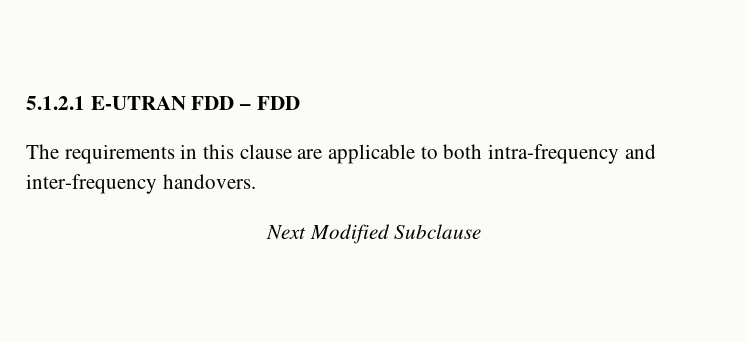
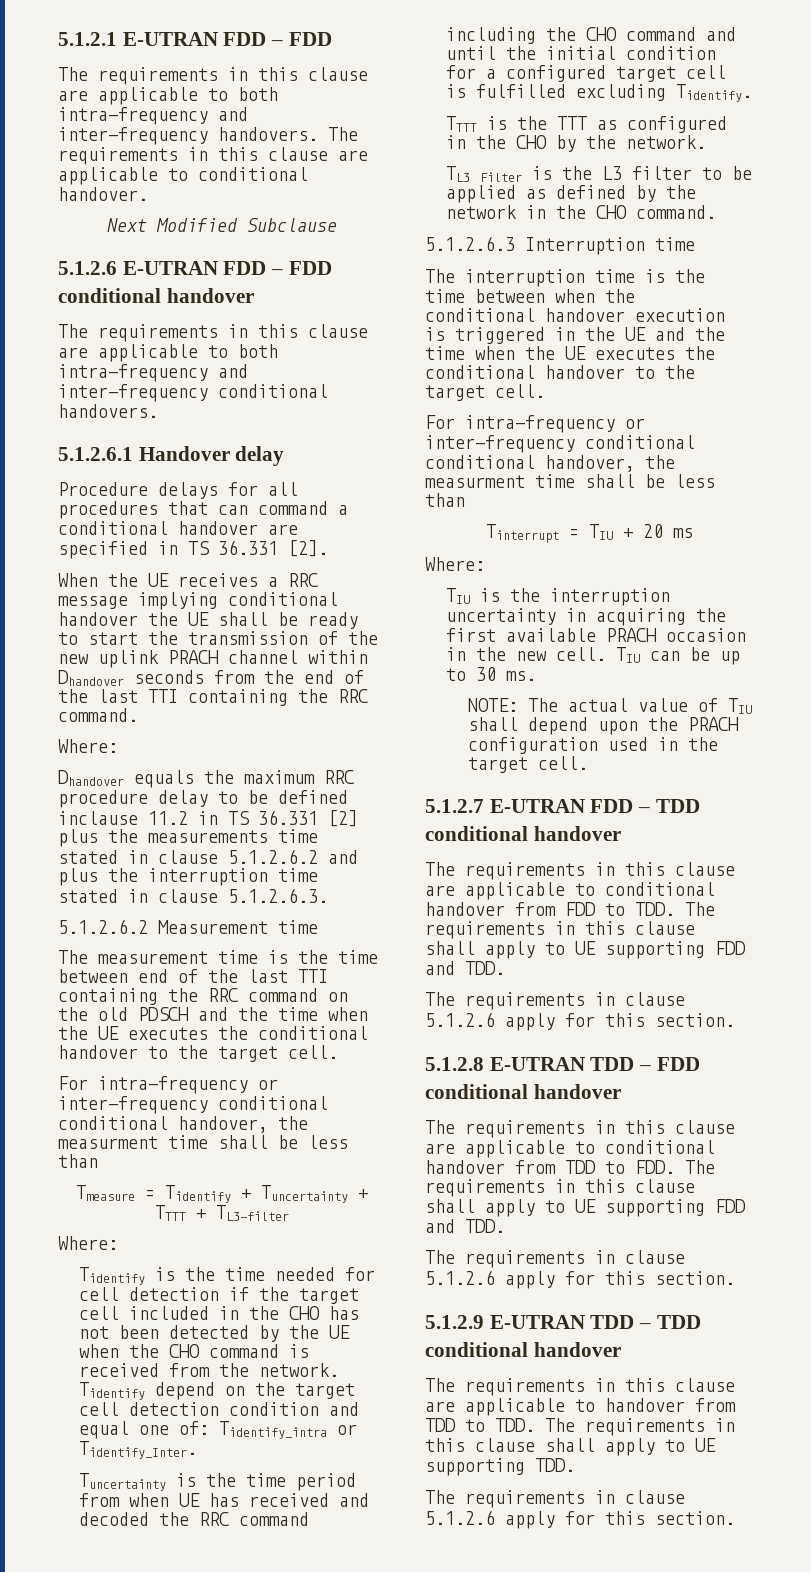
- The requirements in this clause are applicable to both intra-frequency and inter-frequency handovers.
+ The requirements in this clause are applicable to both intra-frequency and inter-frequency handovers. The requirements in this clause are applicable to conditional handover.
  Next Modified Subclause
+ 5.1.2.6 E-UTRAN FDD – FDD conditional handover
+ The requirements in this clause are applicable to both intra-frequency and inter-frequency conditional handovers.
+ 5.1.2.6.1 Handover delay
+ Procedure delays for all procedures that can command a conditional handover are specified in TS 36.331 [2].
+ When the UE receives a RRC message implying conditional handover the UE shall be ready to start the transmission of the new uplink PRACH channel within Dhandover seconds from the end of the last TTI containing the RRC command.
+ Where:
+ Dhandover equals the maximum RRC procedure delay to be defined inclause 11.2 in TS 36.331 [2] plus the measurements time stated in clause 5.1.2.6.2 and plus the interruption time stated in clause 5.1.2.6.3.
+ 5.1.2.6.2 Measurement time
+ The measurement time is the time between end of the last TTI containing the RRC command on the old PDSCH and the time when the UE executes the conditional handover to the target cell.
+ For intra-frequency or inter-frequency conditional conditional handover, the measurment time shall be less than
+ Tmeasure = Tidentify + Tuncertainty + TTTT + TL3-filter
+ Where:
+ Tidentify is the time needed for cell detection if the target cell included in the CHO has not been detected by the UE when the CHO command is received from the network. Tidentify depend on the target cell detection condition and equal one of: Tidentify_intra or Tidentify_Inter.
+ Tuncertainty is the time period from when UE has received and decoded the RRC command including the CHO command and until the initial condition for a configured target cell is fulfilled excluding Tidentify.
+ TTTT is the TTT as configured in the CHO by the network.
+ TL3 Filter is the L3 filter to be applied as defined by the network in the CHO command.
+ 5.1.2.6.3 Interruption time
+ The interruption time is the time between when the conditional handover execution is triggered in the UE and the time when the UE executes the conditional handover to the target cell.
+ For intra-frequency or inter-frequency conditional conditional handover, the measurment time shall be less than
+ Tinterrupt = TIU + 20 ms
+ Where:
+ TIU is the interruption uncertainty in acquiring the first available PRACH occasion in the new cell. TIU can be up to 30 ms.
+ NOTE: The actual value of TIU shall depend upon the PRACH configuration used in the target cell.
+ 5.1.2.7 E-UTRAN FDD – TDD conditional handover
+ The requirements in this clause are applicable to conditional handover from FDD to TDD. The requirements in this clause shall apply to UE supporting FDD and TDD.
+ The requirements in clause 5.1.2.6 apply for this section.
+ 5.1.2.8 E-UTRAN TDD – FDD conditional handover
+ The requirements in this clause are applicable to conditional handover from TDD to FDD. The requirements in this clause shall apply to UE supporting FDD and TDD.
+ The requirements in clause 5.1.2.6 apply for this section.
+ 5.1.2.9 E-UTRAN TDD – TDD conditional handover
+ The requirements in this clause are applicable to handover from TDD to TDD. The requirements in this clause shall apply to UE supporting TDD.
+ The requirements in clause 5.1.2.6 apply for this section.

